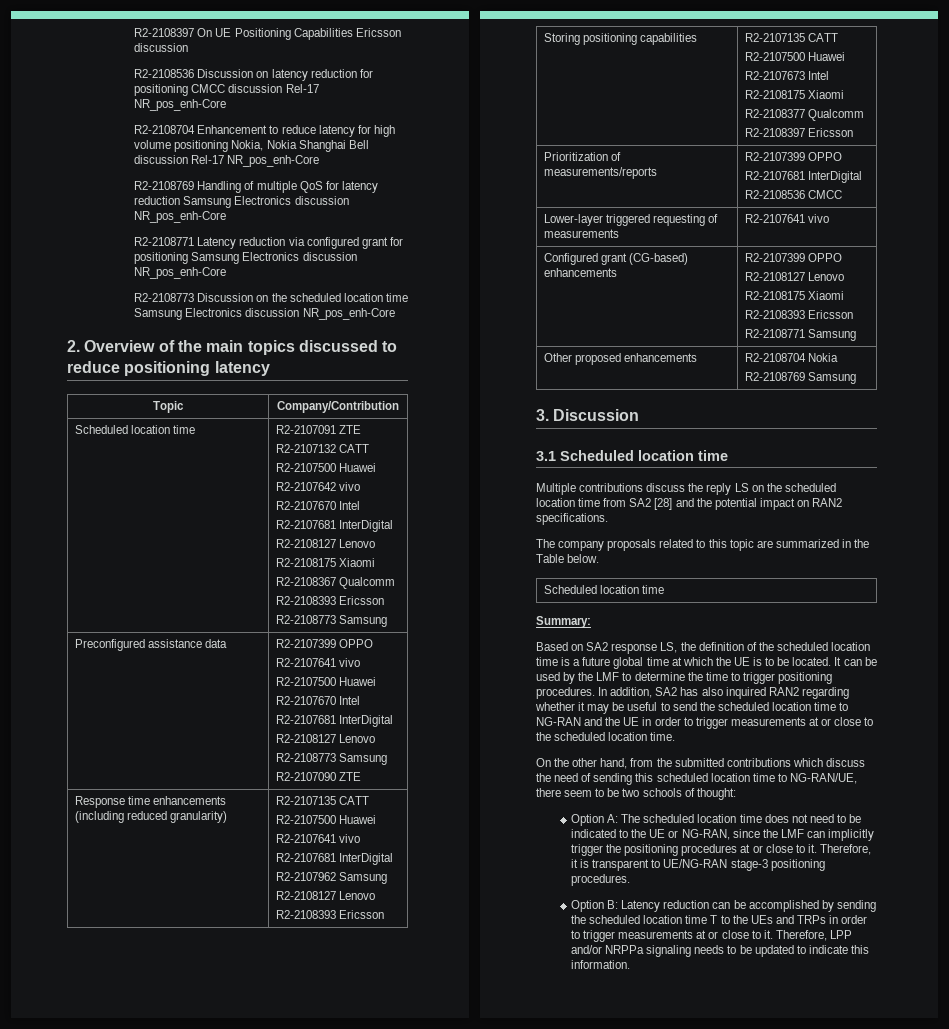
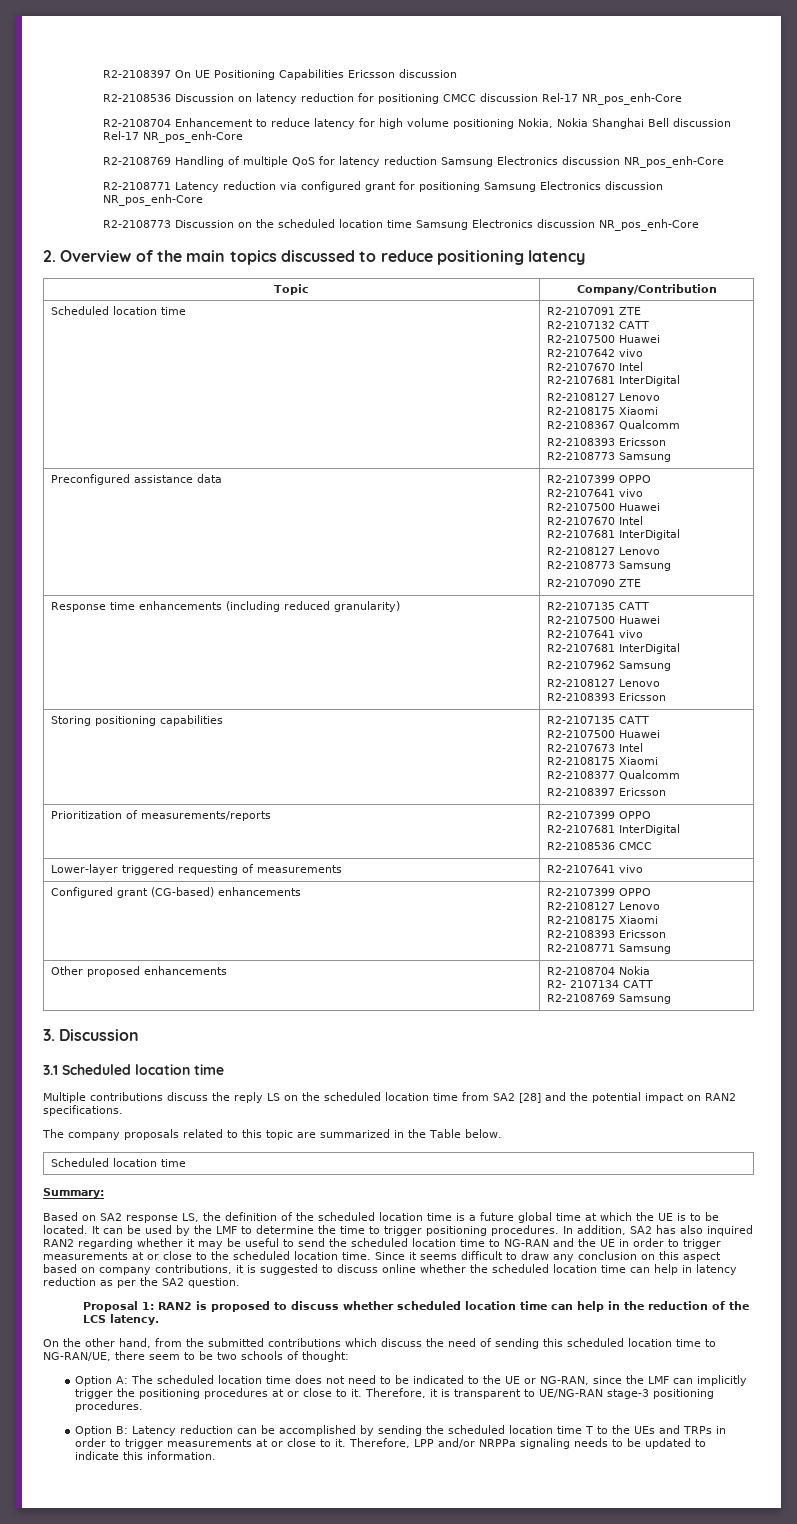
  Other proposed enhancements | R2-2108704 Nokia
+ R2- 2107134 CATT
+ Since it seems difficult to draw any conclusion on this aspect based on company contributions, it is suggested to discuss online whether the scheduled location time can help in latency reduction as per the SA2 question.
+ Proposal 1: RAN2 is proposed to discuss whether scheduled location time can help in the reduction of the LCS latency.

